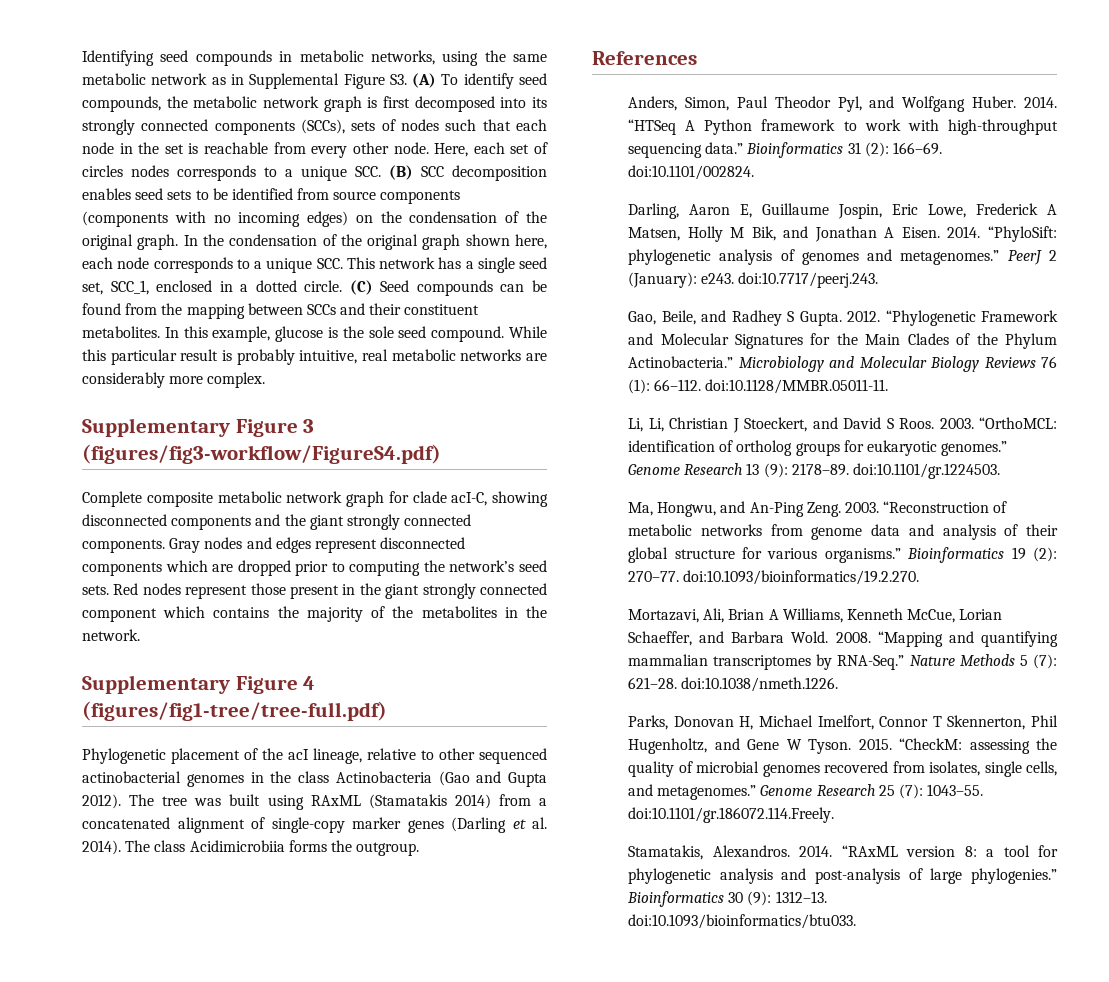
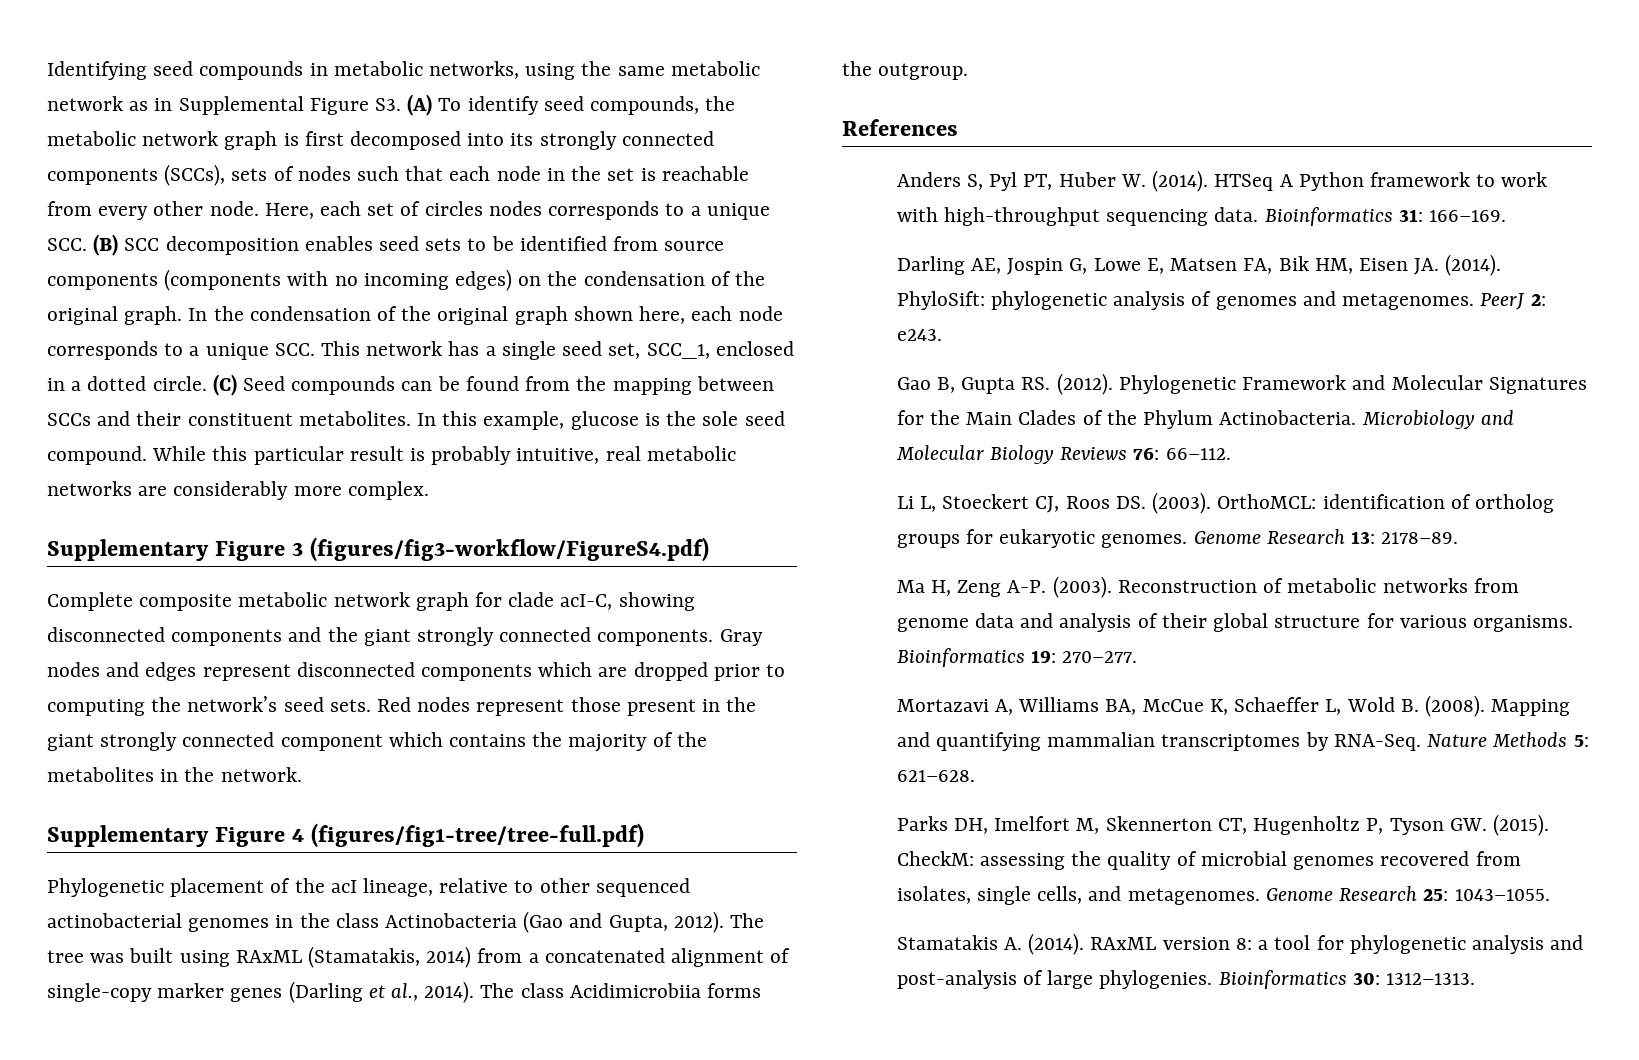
- Phylogenetic placement of the acI lineage, relative to other sequenced actinobacterial genomes in the class Actinobacteria (Gao and Gupta 2012).
+ Phylogenetic placement of the acI lineage, relative to other sequenced actinobacterial genomes in the class Actinobacteria (Gao and Gupta, 2012).
- The tree was built using RAxML (Stamatakis 2014) from a concatenated alignment of single-copy marker genes (Darling et al. 2014).
+ The tree was built using RAxML (Stamatakis, 2014) from a concatenated alignment of single-copy marker genes (Darling et al., 2014).
- Anders, Simon, Paul Theodor Pyl, and Wolfgang Huber. 2014. “HTSeq A Python framework to work with high-throughput sequencing data.” Bioinformatics 31 (2): 166–69. doi:10.1101/002824.
- Darling, Aaron E, Guillaume Jospin, Eric Lowe, Frederick A Matsen, Holly M Bik, and Jonathan A Eisen. 2014. “PhyloSift: phylogenetic analysis of genomes and metagenomes.” PeerJ 2 (January): e243. doi:10.7717/peerj.243.
- Gao, Beile, and Radhey S Gupta. 2012. “Phylogenetic Framework and Molecular Signatures for the Main Clades of the Phylum Actinobacteria.”
+ Anders S, Pyl PT, Huber W. (2014). HTSeq A Python framework to work with high-throughput sequencing data. Bioinformatics 31: 166–169.
+ Darling AE, Jospin G, Lowe E, Matsen FA, Bik HM, Eisen JA. (2014). PhyloSift: phylogenetic analysis of genomes and metagenomes. PeerJ 2: e243.
+ Gao B, Gupta RS. (2012). Phylogenetic Framework and Molecular Signatures for the Main Clades of the Phylum Actinobacteria.
- Microbiology and Molecular Biology Reviews 76 (1): 66–112. doi:10.1128/MMBR.05011-11.
- Li, Li, Christian J Stoeckert, and David S Roos. 2003. “OrthoMCL: identification of ortholog groups for eukaryotic genomes.” Genome Research 13 (9): 2178–89. doi:10.1101/gr.1224503.
- Ma, Hongwu, and An-Ping Zeng. 2003. “Reconstruction of metabolic networks from genome data and analysis of their global structure for various organisms.” Bioinformatics 19 (2): 270–77. doi:10.1093/bioinformatics/19.2.270.
- Mortazavi, Ali, Brian A Williams, Kenneth McCue, Lorian Schaeffer, and Barbara Wold. 2008. “Mapping and quantifying mammalian transcriptomes by RNA-Seq.”
+ Microbiology and Molecular Biology Reviews 76: 66–112.
+ Li L, Stoeckert CJ, Roos DS. (2003). OrthoMCL: identification of ortholog groups for eukaryotic genomes. Genome Research 13: 2178–89.
+ Ma H, Zeng A-P. (2003). Reconstruction of metabolic networks from genome data and analysis of their global structure for various organisms. Bioinformatics 19: 270–277.
+ Mortazavi A, Williams BA, McCue K, Schaeffer L, Wold B. (2008). Mapping and quantifying mammalian transcriptomes by RNA-Seq.
- Nature Methods 5 (7): 621–28. doi:10.1038/nmeth.1226.
- Parks, Donovan H, Michael Imelfort, Connor T Skennerton, Phil Hugenholtz, and Gene W Tyson. 2015. “CheckM: assessing the quality of microbial genomes recovered from isolates, single cells, and metagenomes.” Genome Research 25 (7): 1043–55. doi:10.1101/gr.186072.114.Freely.
- Stamatakis, Alexandros. 2014. “RAxML version 8: a tool for phylogenetic analysis and post-analysis of large phylogenies.” Bioinformatics 30 (9): 1312–13. doi:10.1093/bioinformatics/btu033.
+ Nature Methods 5: 621–628.
+ Parks DH, Imelfort M, Skennerton CT, Hugenholtz P, Tyson GW. (2015). CheckM: assessing the quality of microbial genomes recovered from isolates, single cells, and metagenomes. Genome Research 25: 1043–1055.
+ Stamatakis A. (2014). RAxML version 8: a tool for phylogenetic analysis and post-analysis of large phylogenies. Bioinformatics 30: 1312–1313.

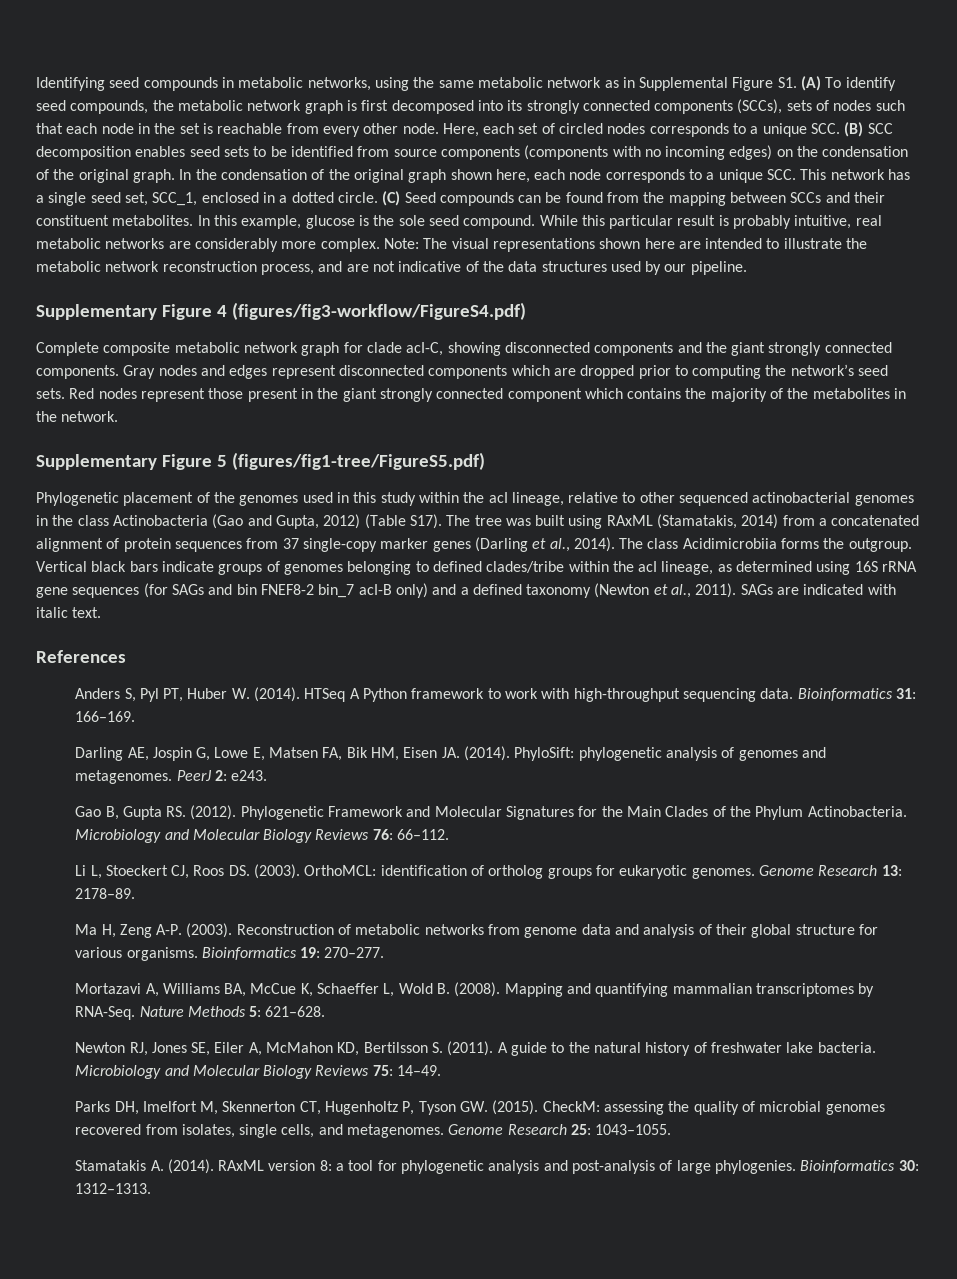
- Identifying seed compounds in metabolic networks, using the same metabolic network as in Supplemental Figure S3. (A) To identify seed compounds, the metabolic network graph is first decomposed into its strongly connected components (SCCs), sets of nodes such that each node in the set is reachable from every other node.
+ Identifying seed compounds in metabolic networks, using the same metabolic network as in Supplemental Figure S1. (A) To identify seed compounds, the metabolic network graph is first decomposed into its strongly connected components (SCCs), sets of nodes such that each node in the set is reachable from every other node.
- Here, each set of circles nodes corresponds to a unique SCC. (B) SCC decomposition enables seed sets to be identified from source components (components with no incoming edges) on the condensation of the original graph.
+ Here, each set of circled nodes corresponds to a unique SCC. (B) SCC decomposition enables seed sets to be identified from source components (components with no incoming edges) on the condensation of the original graph.
- While this particular result is probably intuitive, real metabolic networks are considerably more complex.
- Supplementary Figure 3 (figures/fig3-workflow/FigureS4.pdf)
+ While this particular result is probably intuitive, real metabolic networks are considerably more complex. Note: The visual representations shown here are intended to illustrate the metabolic network reconstruction process, and are not indicative of the data structures used by our pipeline.
+ Supplementary Figure 4 (figures/fig3-workflow/FigureS4.pdf)
- Supplementary Figure 4 (figures/fig1-tree/tree-full.pdf)
+ Supplementary Figure 5 (figures/fig1-tree/FigureS5.pdf)
- Phylogenetic placement of the acI lineage, relative to other sequenced actinobacterial genomes in the class Actinobacteria (Gao and Gupta, 2012).
+ Phylogenetic placement of the genomes used in this study within the acI lineage, relative to other sequenced actinobacterial genomes in the class Actinobacteria (Gao and Gupta, 2012) (Table S17).
- The tree was built using RAxML (Stamatakis, 2014) from a concatenated alignment of single-copy marker genes (Darling et al., 2014).
+ The tree was built using RAxML (Stamatakis, 2014) from a concatenated alignment of protein sequences from 37 single-copy marker genes (Darling et al., 2014).
+ Vertical black bars indicate groups of genomes belonging to defined clades/tribe within the acI lineage, as determined using 16S rRNA gene sequences (for SAGs and bin FNEF8-2 bin_7 acI-B only) and a defined taxonomy (Newton et al., 2011). SAGs are indicated with italic text.
+ Newton RJ, Jones SE, Eiler A, McMahon KD, Bertilsson S. (2011). A guide to the natural history of freshwater lake bacteria. Microbiology and Molecular Biology Reviews 75: 14–49.

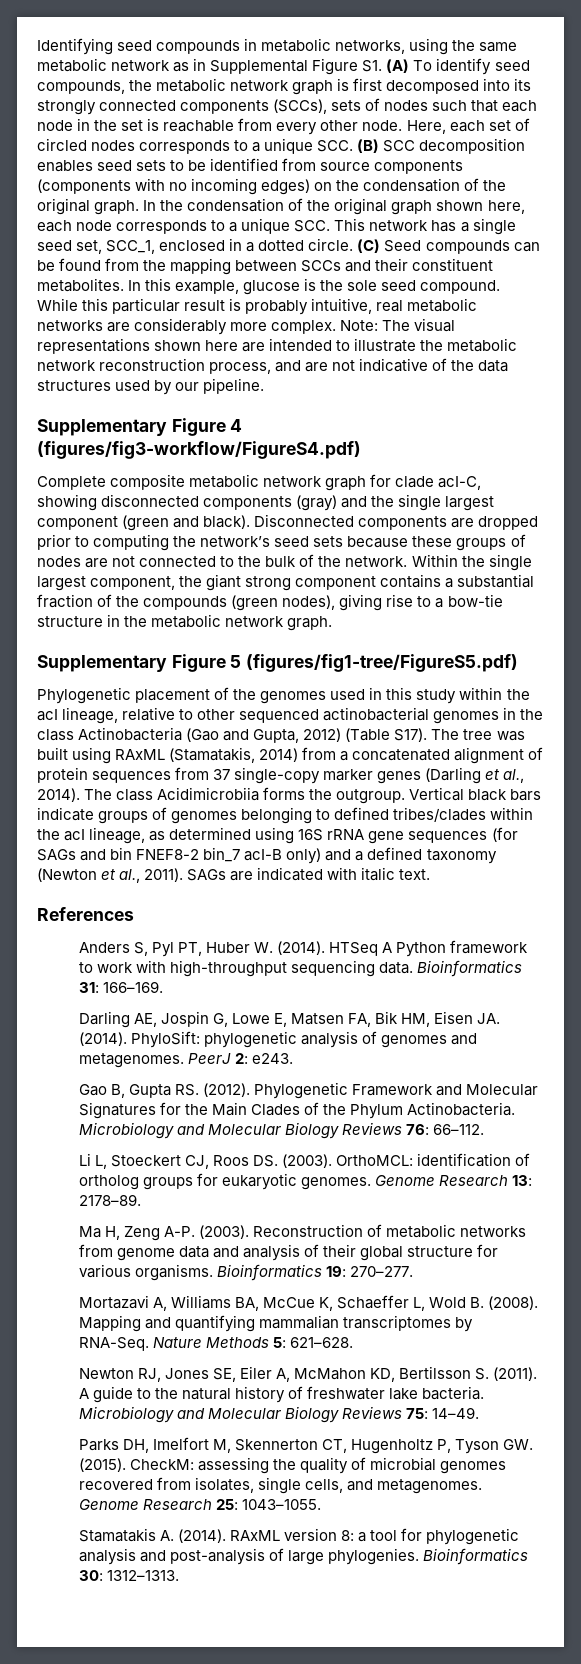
- Complete composite metabolic network graph for clade acI-C, showing disconnected components and the giant strongly connected components. Gray nodes and edges represent disconnected components which are dropped prior to computing the network’s seed sets. Red nodes represent those present in the giant strongly connected component which contains the majority of the metabolites in the network.
+ Complete composite metabolic network graph for clade acI-C, showing disconnected components (gray) and the single largest component (green and black). Disconnected components are dropped prior to computing the network’s seed sets because these groups of nodes are not connected to the bulk of the network. Within the single largest component, the giant strong component contains a substantial fraction of the compounds (green nodes), giving rise to a bow-tie structure in the metabolic network graph.
- Vertical black bars indicate groups of genomes belonging to defined clades/tribe within the acI lineage, as determined using 16S rRNA gene sequences (for SAGs and bin FNEF8-2 bin_7 acI-B only) and a defined taxonomy (Newton et al., 2011).
+ Vertical black bars indicate groups of genomes belonging to defined tribes/clades within the acI lineage, as determined using 16S rRNA gene sequences (for SAGs and bin FNEF8-2 bin_7 acI-B only) and a defined taxonomy (Newton et al., 2011).

